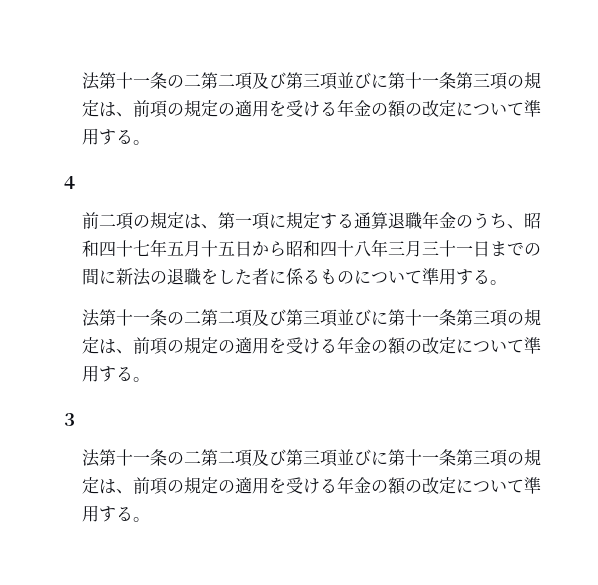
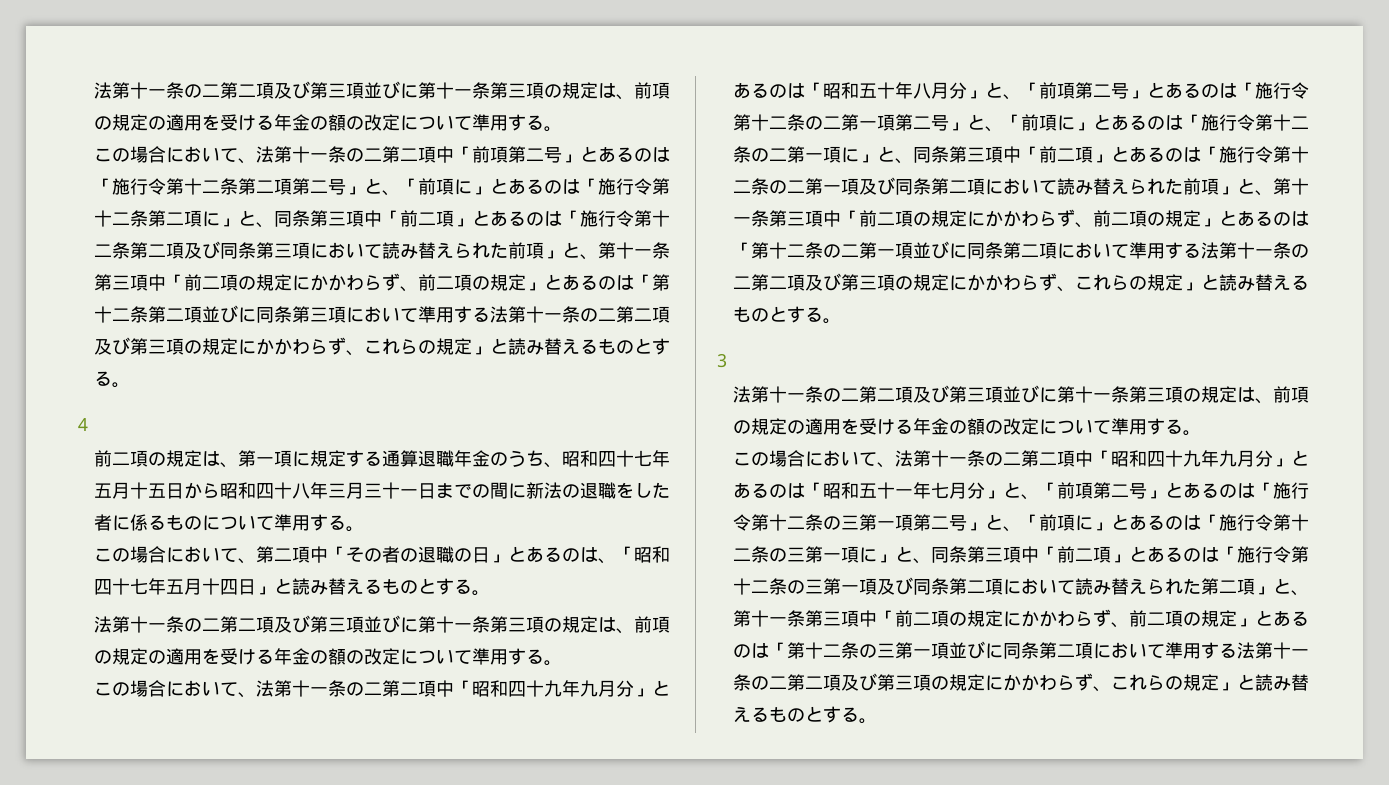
+ この場合において、法第十一条の二第二項中「前項第二号」とあるのは「施行令第十二条第二項第二号」と、「前項に」とあるのは「施行令第十二条第二項に」と、同条第三項中「前二項」とあるのは「施行令第十二条第二項及び同条第三項において読み替えられた前項」と、第十一条第三項中「前二項の規定にかかわらず、前二項の規定」とあるのは「第十二条第二項並びに同条第三項において準用する法第十一条の二第二項及び第三項の規定にかかわらず、これらの規定」と読み替えるものとする。
+ この場合において、第二項中「その者の退職の日」とあるのは、「昭和四十七年五月十四日」と読み替えるものとする。
+ この場合において、法第十一条の二第二項中「昭和四十九年九月分」とあるのは「昭和五十年八月分」と、「前項第二号」とあるのは「施行令第十二条の二第一項第二号」と、「前項に」とあるのは「施行令第十二条の二第一項に」と、同条第三項中「前二項」とあるのは「施行令第十二条の二第一項及び同条第二項において読み替えられた前項」と、第十一条第三項中「前二項の規定にかかわらず、前二項の規定」とあるのは「第十二条の二第一項並びに同条第二項において準用する法第十一条の二第二項及び第三項の規定にかかわらず、これらの規定」と読み替えるものとする。
+ この場合において、法第十一条の二第二項中「昭和四十九年九月分」とあるのは「昭和五十一年七月分」と、「前項第二号」とあるのは「施行令第十二条の三第一項第二号」と、「前項に」とあるのは「施行令第十二条の三第一項に」と、同条第三項中「前二項」とあるのは「施行令第十二条の三第一項及び同条第二項において読み替えられた第二項」と、第十一条第三項中「前二項の規定にかかわらず、前二項の規定」とあるのは「第十二条の三第一項並びに同条第二項において準用する法第十一条の二第二項及び第三項の規定にかかわらず、これらの規定」と読み替えるものとする。

